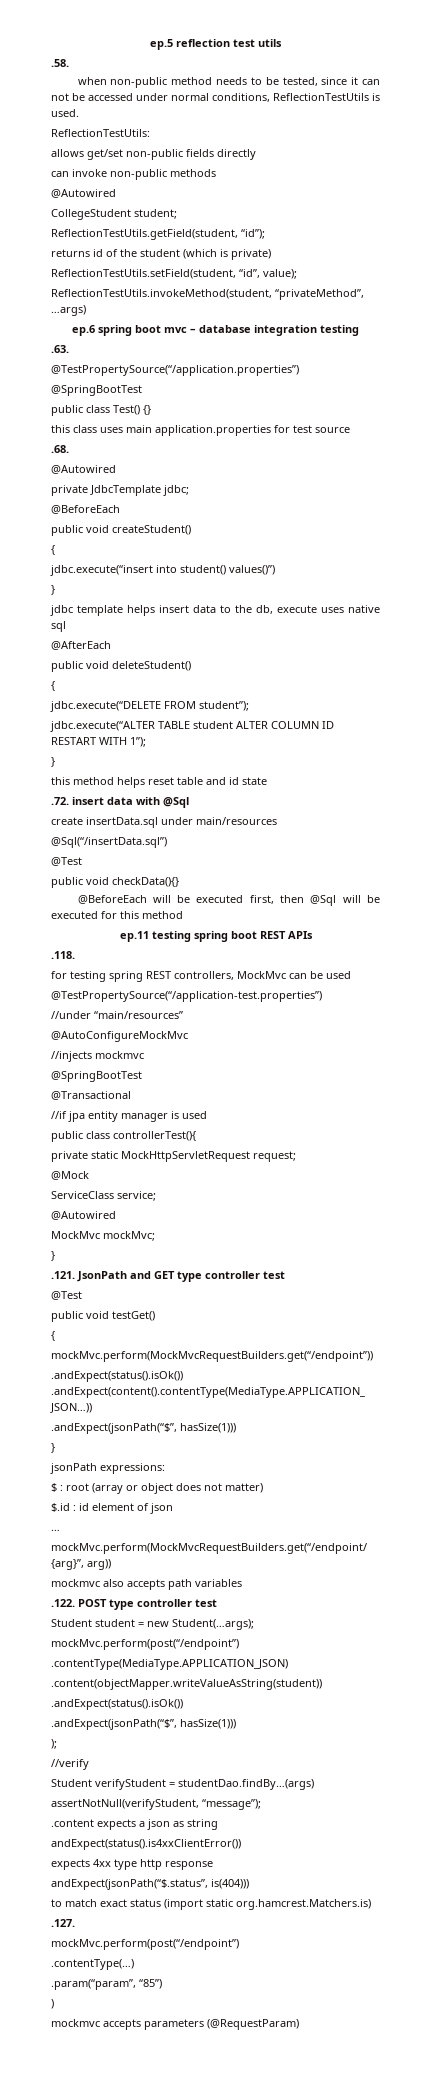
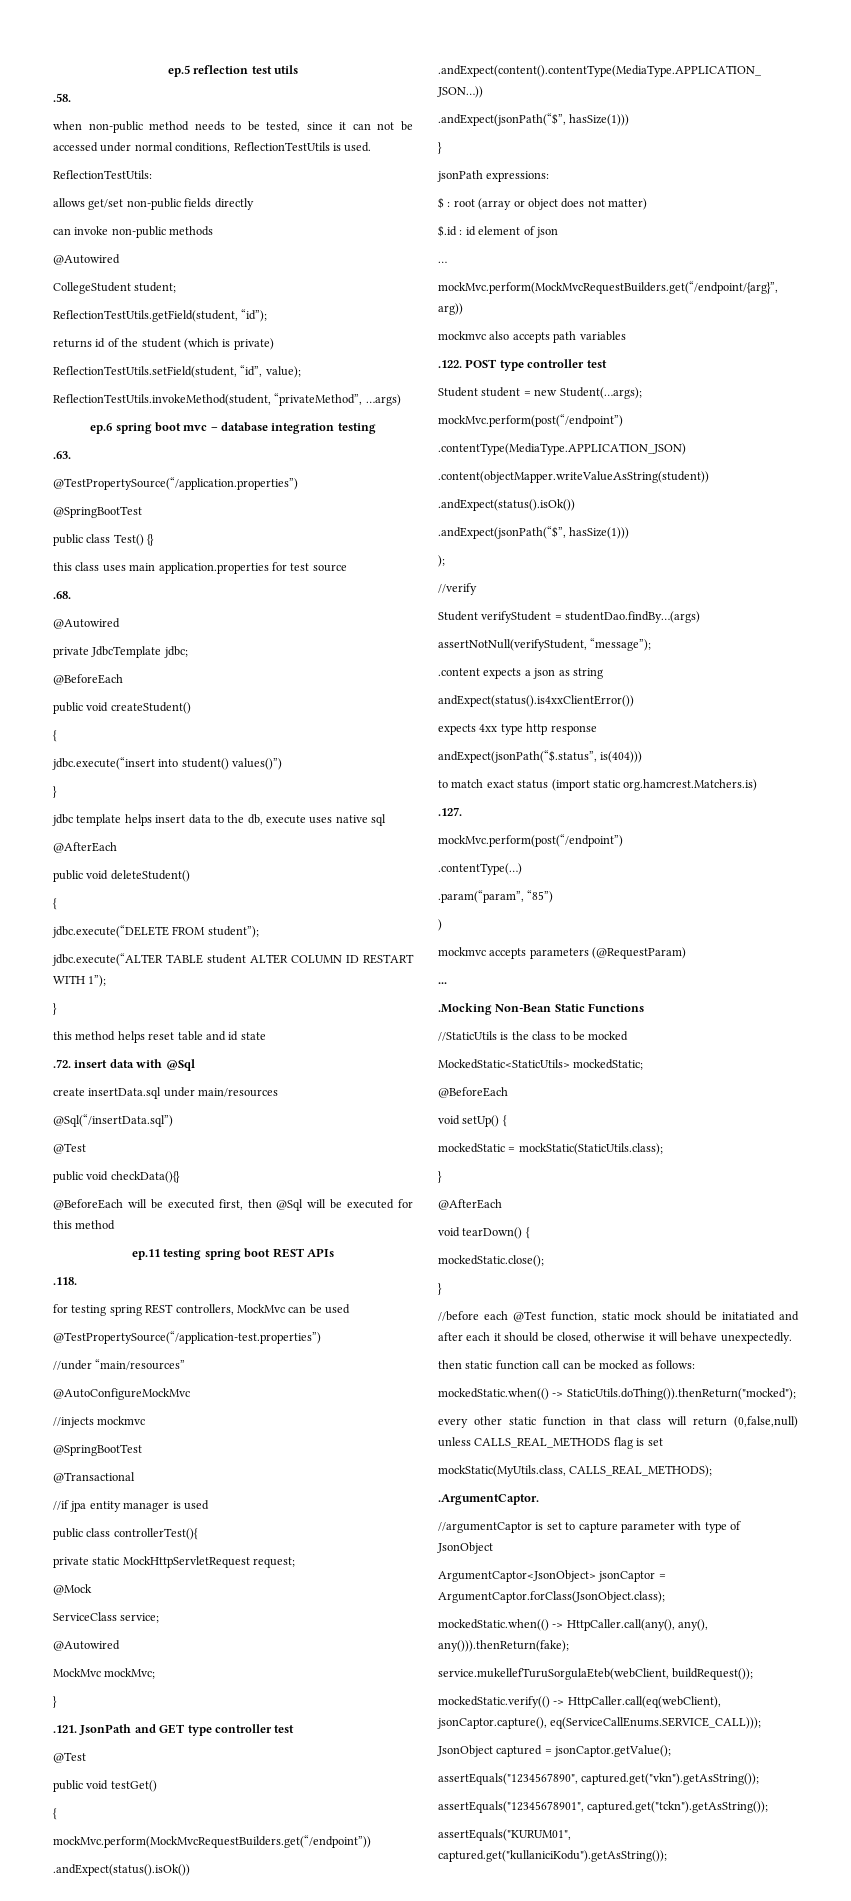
  mockmvc accepts parameters (@RequestParam)
+ ...
+ .Mocking Non-Bean Static Functions
+ //StaticUtils is the class to be mocked
+ MockedStatic<StaticUtils> mockedStatic;
+ @BeforeEach
+ void setUp() {
+ mockedStatic = mockStatic(StaticUtils.class);
+ }
+ @AfterEach
+ void tearDown() {
+ mockedStatic.close();
+ }
+ //before each @Test function, static mock should be initatiated and after each it should be closed, otherwise it will behave unexpectedly.
+ then static function call can be mocked as follows:
+ mockedStatic.when(() -> StaticUtils.doThing()).thenReturn("mocked");
+ every other static function in that class will return (0,false,null) unless CALLS_REAL_METHODS flag is set
+ mockStatic(MyUtils.class, CALLS_REAL_METHODS);
+ .ArgumentCaptor.
+ //argumentCaptor is set to capture parameter with type of JsonObject
+ ArgumentCaptor<JsonObject> jsonCaptor = ArgumentCaptor.forClass(JsonObject.class);
+ mockedStatic.when(() -> HttpCaller.call(any(), any(), any())).thenReturn(fake);
+ service.mukellefTuruSorgulaEteb(webClient, buildRequest());
+ mockedStatic.verify(() -> HttpCaller.call(eq(webClient), jsonCaptor.capture(), eq(ServiceCallEnums.SERVICE_CALL)));
+ JsonObject captured = jsonCaptor.getValue();
+ assertEquals("1234567890", captured.get("vkn").getAsString());
+ assertEquals("12345678901", captured.get("tckn").getAsString());
+ assertEquals("KURUM01", captured.get("kullaniciKodu").getAsString());

